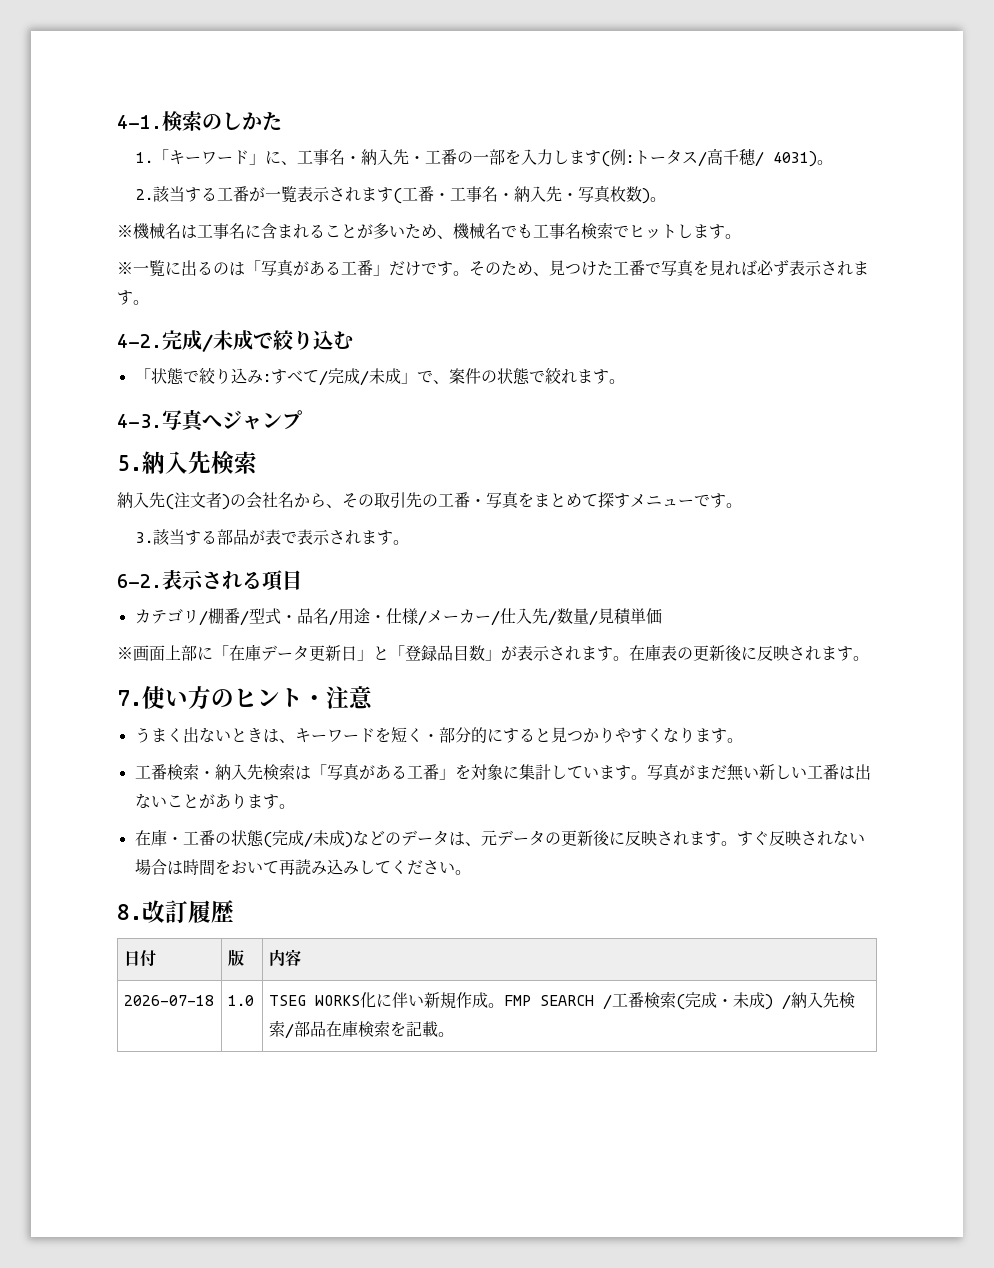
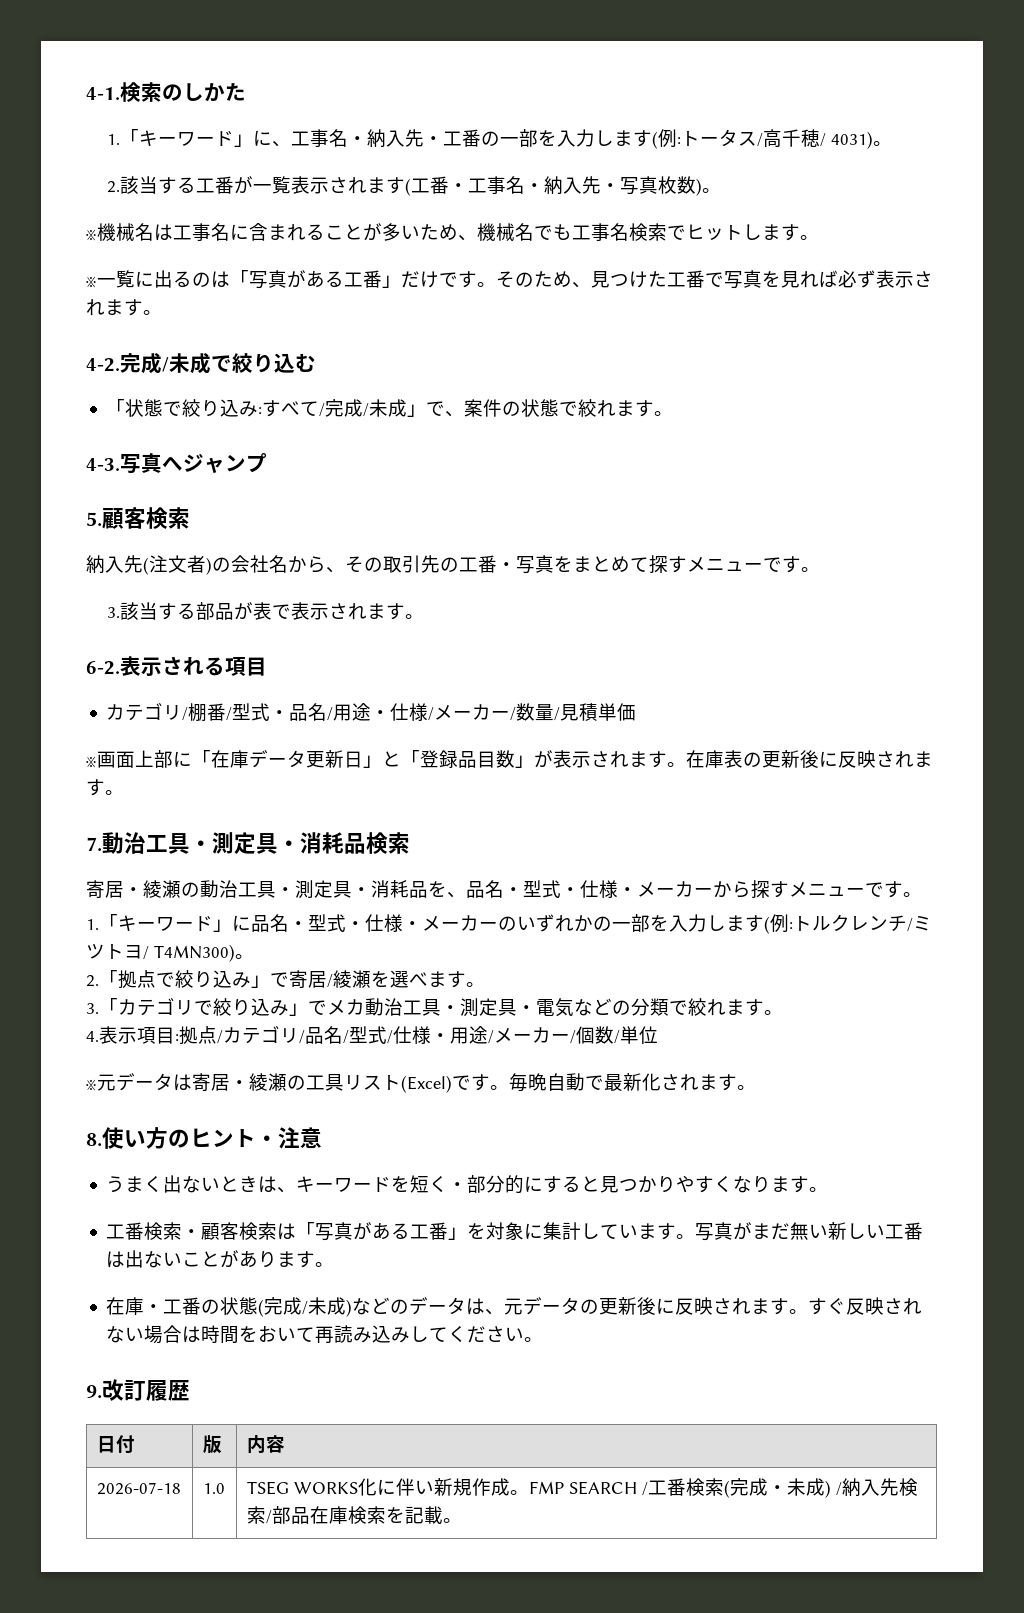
- 5.納入先検索
+ 5.顧客検索
- カテゴリ/棚番/型式・品名/用途・仕様/メーカー/仕入先/数量/見積単価
+ カテゴリ/棚番/型式・品名/用途・仕様/メーカー/数量/見積単価
- 7.使い方のヒント・注意
+ 7.動治工具・測定具・消耗品検索
+ 寄居・綾瀬の動治工具・測定具・消耗品を、品名・型式・仕様・メーカーから探すメニューです。
+ 1.「キーワード」に品名・型式・仕様・メーカーのいずれかの一部を入力します(例:トルクレンチ/ミツトヨ/ T4MN300)。
+ 2.「拠点で絞り込み」で寄居/綾瀬を選べます。
+ 3.「カテゴリで絞り込み」でメカ動治工具・測定具・電気などの分類で絞れます。
+ 4.表示項目:拠点/カテゴリ/品名/型式/仕様・用途/メーカー/個数/単位
+ ※元データは寄居・綾瀬の工具リスト(Excel)です。毎晩自動で最新化されます。
+ 8.使い方のヒント・注意
- 工番検索・納入先検索は「写真がある工番」を対象に集計しています。
+ 工番検索・顧客検索は「写真がある工番」を対象に集計しています。
- 8.改訂履歴
+ 9.改訂履歴

